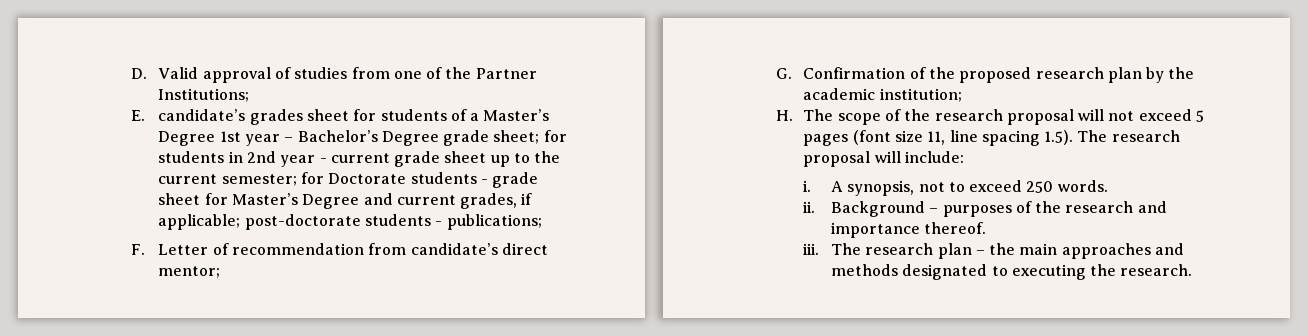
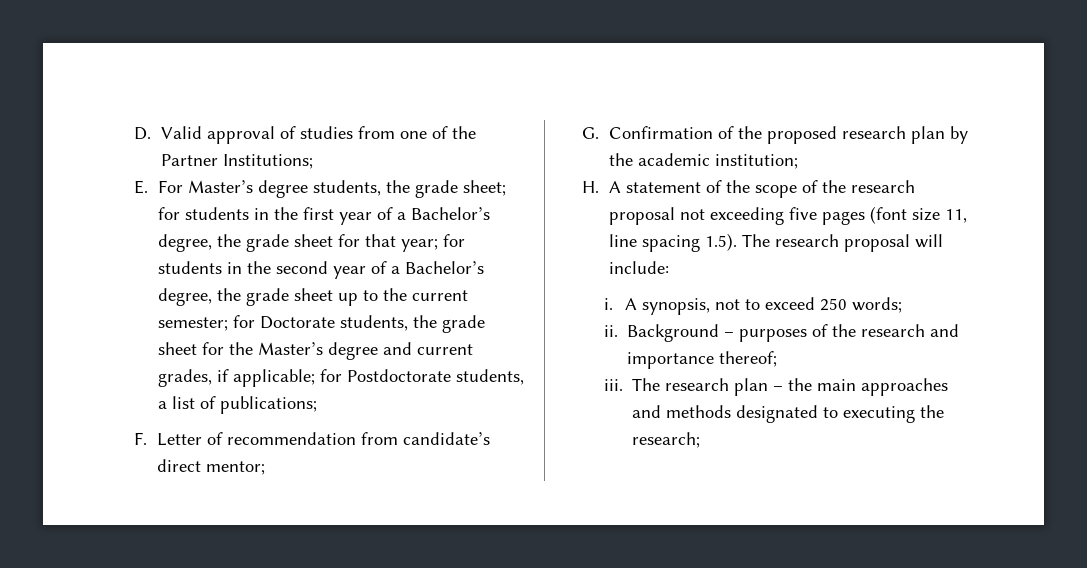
- E. candidate’s grades sheet for students of a Master’s Degree 1st year – Bachelor’s Degree grade sheet; for students in 2nd year - current grade sheet up to the current semester; for Doctorate students - grade sheet for Master’s Degree and current grades, if applicable; post-doctorate students - publications;
+ E. For Master’s degree students, the grade sheet; for students in the first year of a Bachelor’s degree, the grade sheet for that year; for students in the second year of a Bachelor’s degree, the grade sheet up to the current semester; for Doctorate students, the grade sheet for the Master’s degree and current grades, if applicable; for Postdoctorate students, a list of publications;
- H. The scope of the research proposal will not exceed 5 pages (font size 11, line spacing 1.5). The research proposal will include:
+ H. A statement of the scope of the research proposal not exceeding five pages (font size 11, line spacing 1.5). The research proposal will include:
- A synopsis, not to exceed 250 words.
+ A synopsis, not to exceed 250 words;
- Background – purposes of the research and importance thereof.
+ Background – purposes of the research and importance thereof;
- The research plan – the main approaches and methods designated to executing the research.
+ The research plan – the main approaches and methods designated to executing the research;

